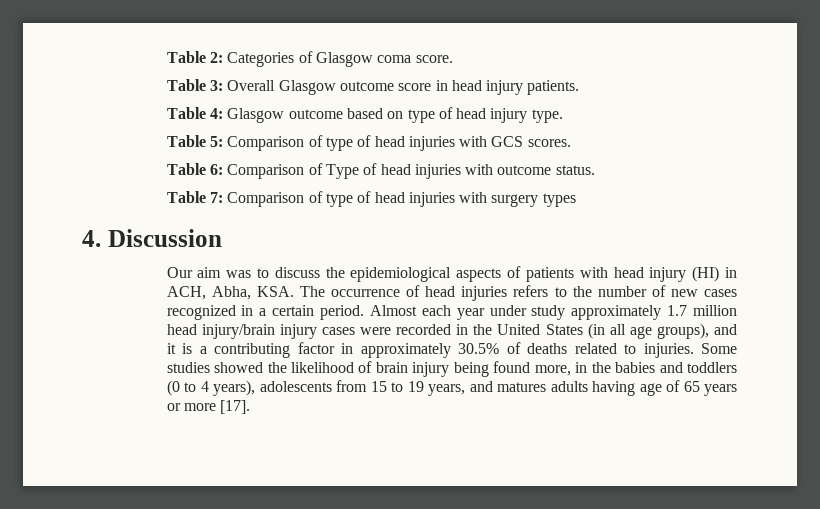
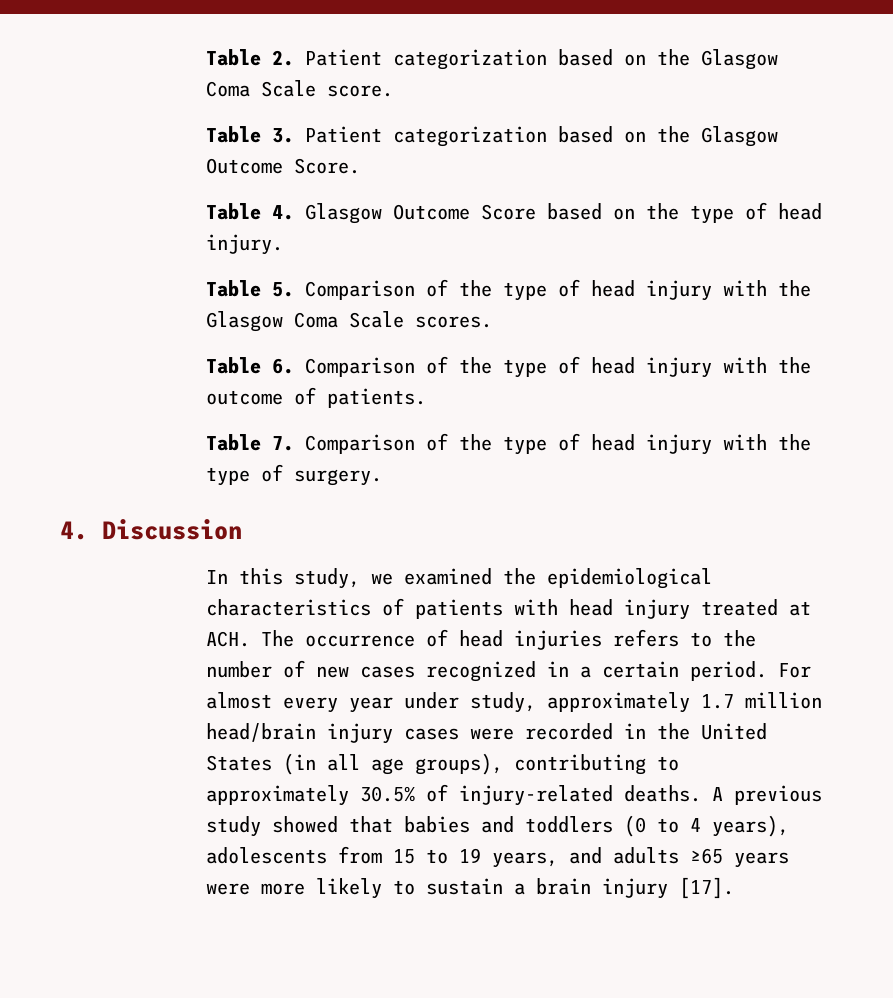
- Table 2: Categories of Glasgow coma score.
- Table 3: Overall Glasgow outcome score in head injury patients.
- Table 4: Glasgow outcome based on type of head injury type.
- Table 5: Comparison of type of head injuries with GCS scores.
- Table 6: Comparison of Type of head injuries with outcome status.
- Table 7: Comparison of type of head injuries with surgery types
+ Table 2. Patient categorization based on the Glasgow Coma Scale score.
+ Table 3. Patient categorization based on the Glasgow Outcome Score.
+ Table 4. Glasgow Outcome Score based on the type of head injury.
+ Table 5. Comparison of the type of head injury with the Glasgow Coma Scale scores.
+ Table 6. Comparison of the type of head injury with the outcome of patients.
+ Table 7. Comparison of the type of head injury with the type of surgery.
  4. Discussion
- Our aim was to discuss the epidemiological aspects of patients with head injury (HI) in ACH, Abha, KSA. The occurrence of head injuries refers to the number of new cases recognized in a certain period.
+ In this study, we examined the epidemiological characteristics of patients with head injury treated at ACH. The occurrence of head injuries refers to the number of new cases recognized in a certain period.
- Almost each year under study approximately 1.7 million head injury/brain injury cases were recorded in the United States (in all age groups), and it is a contributing factor in approximately 30.5% of deaths related to injuries. Some studies showed the likelihood of brain injury being found more, in the babies and toddlers (0 to 4 years), adolescents from 15 to 19 years, and matures adults having age of 65 years or more [17].
+ For almost every year under study, approximately 1.7 million head/brain injury cases were recorded in the United States (in all age groups), contributing to approximately 30.5% of injury-related deaths. A previous study showed that babies and toddlers (0 to 4 years), adolescents from 15 to 19 years, and adults ≥65 years were more likely to sustain a brain injury [17].

